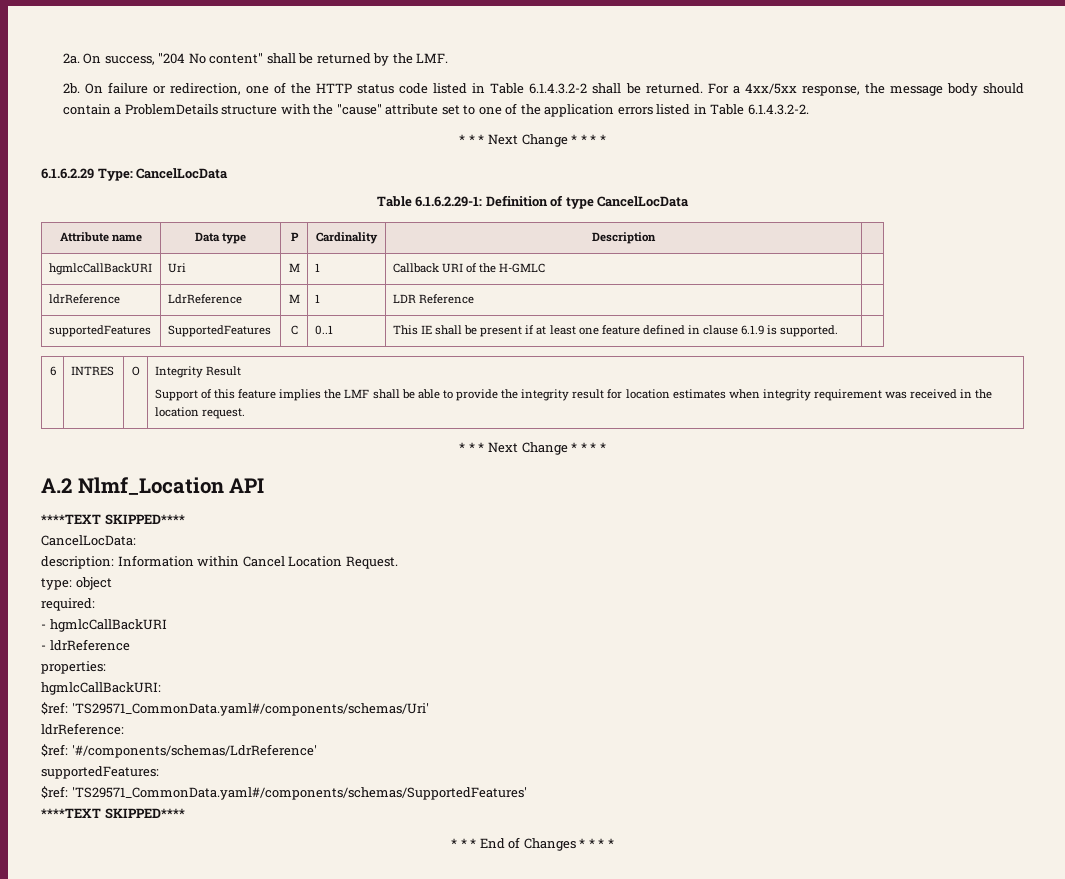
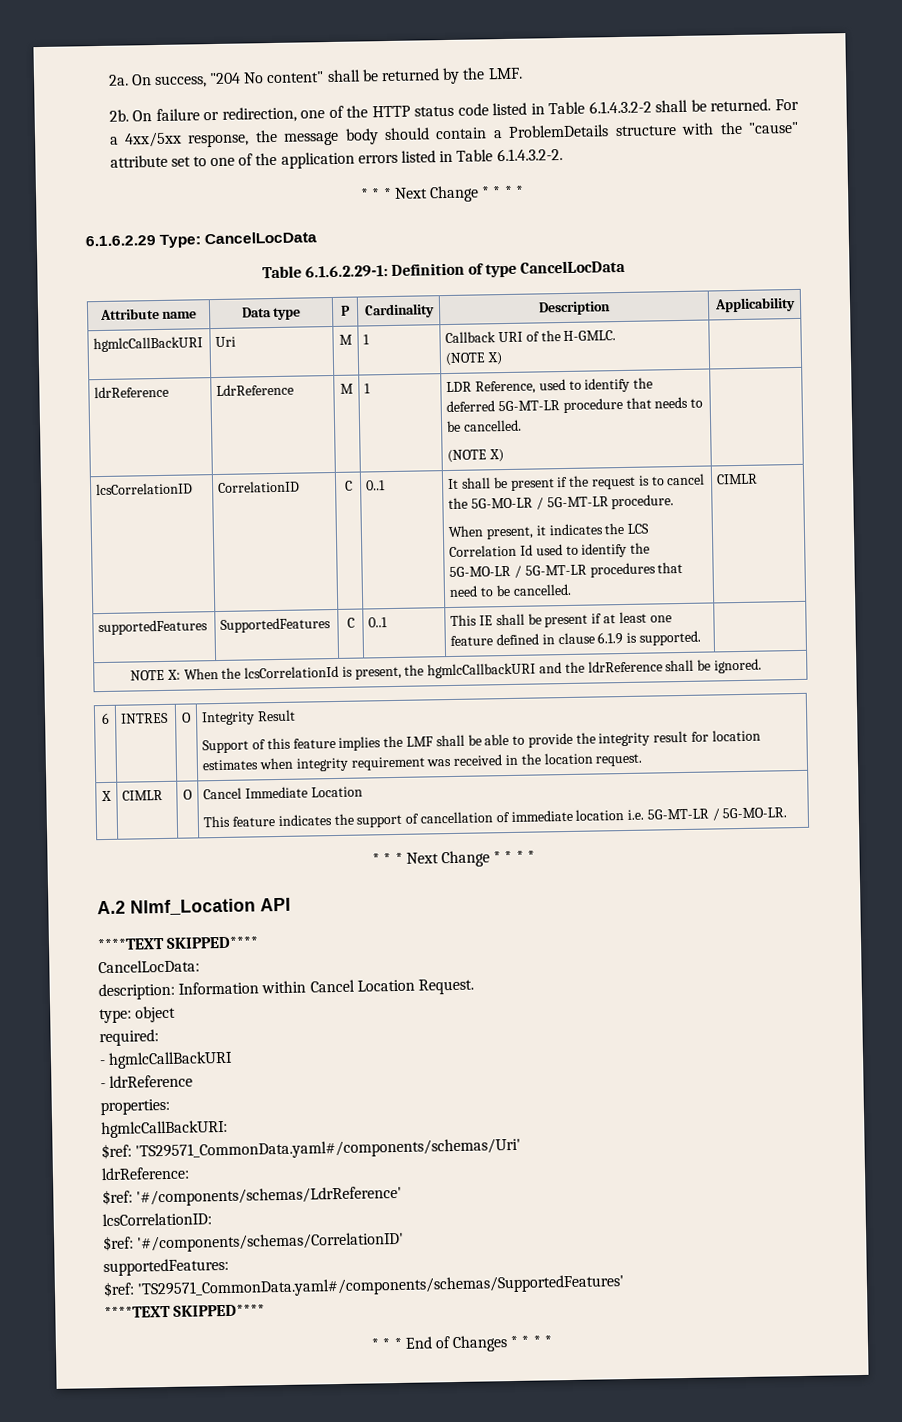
- Attribute name | Data type | P | Cardinality | Description |
+ Attribute name | Data type | P | Cardinality | Description | Applicability
- hgmlcCallBackURI | Uri | M | 1 | Callback URI of the H-GMLC |
+ hgmlcCallBackURI | Uri | M | 1 | Callback URI of the H-GMLC.
+ (NOTE X) |
- ldrReference | LdrReference | M | 1 | LDR Reference |
+ ldrReference | LdrReference | M | 1 | LDR Reference, used to identify the deferred 5G-MT-LR procedure that needs to be cancelled.
+ (NOTE X) |
+ lcsCorrelationID | CorrelationID | C | 0..1 | It shall be present if the request is to cancel the 5G-MO-LR / 5G-MT-LR procedure.
+ When present, it indicates the LCS Correlation Id used to identify the 5G-MO-LR / 5G-MT-LR procedures that need to be cancelled. | CIMLR
+ NOTE X: When the lcsCorrelationId is present, the hgmlcCallbackURI and the ldrReference shall be ignored.
+ X | CIMLR | O | Cancel Immediate Location
+ This feature indicates the support of cancellation of immediate location i.e. 5G-MT-LR / 5G-MO-LR.
+ lcsCorrelationID:
+ $ref: '#/components/schemas/CorrelationID'

